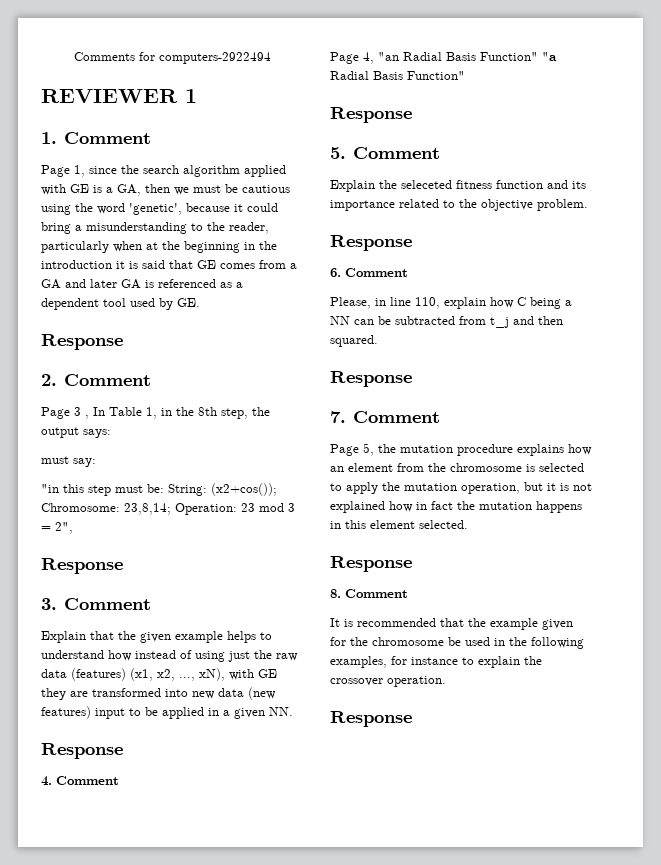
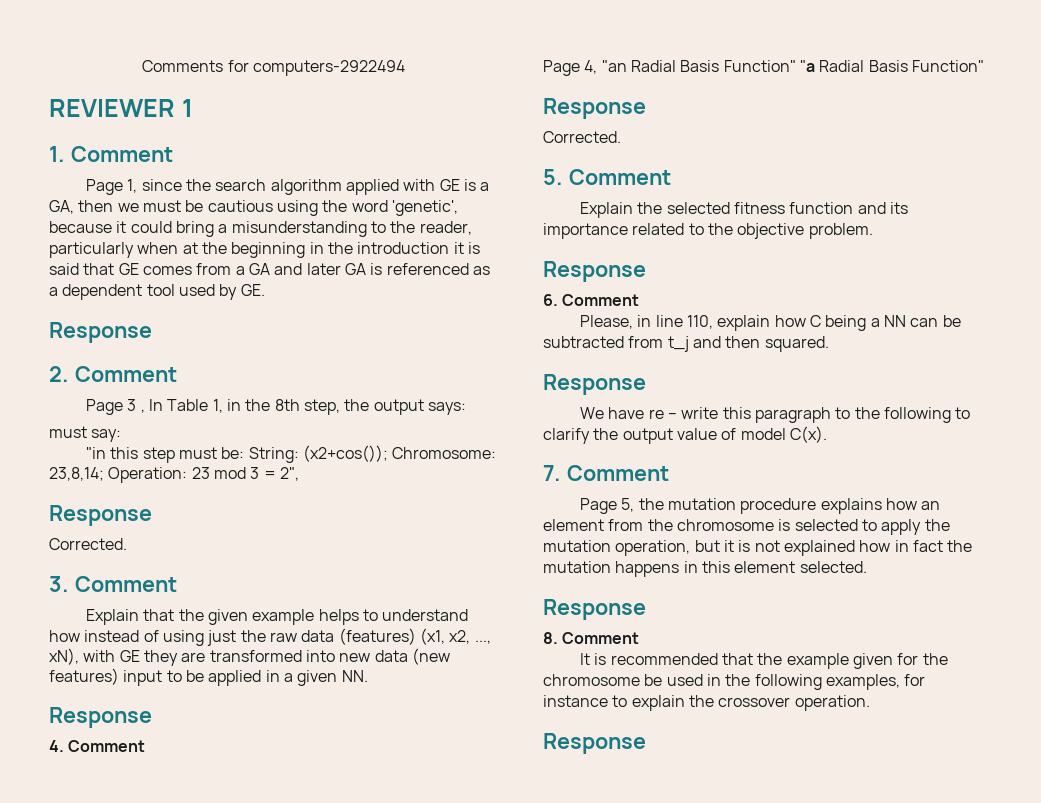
  "in this step must be: String: (x2+cos()); Chromosome: 23,8,14; Operation: 23 mod 3 = 2",
  Response
+ Corrected.
  Page 4, "an Radial Basis Function" "a Radial Basis Function"
  Response
+ Corrected.
- Explain the seleceted fitness function and its importance related to the objective problem.
+ Explain the selected fitness function and its importance related to the objective problem.
+ We have re – write this paragraph to the following to clarify the output value of model C(x).

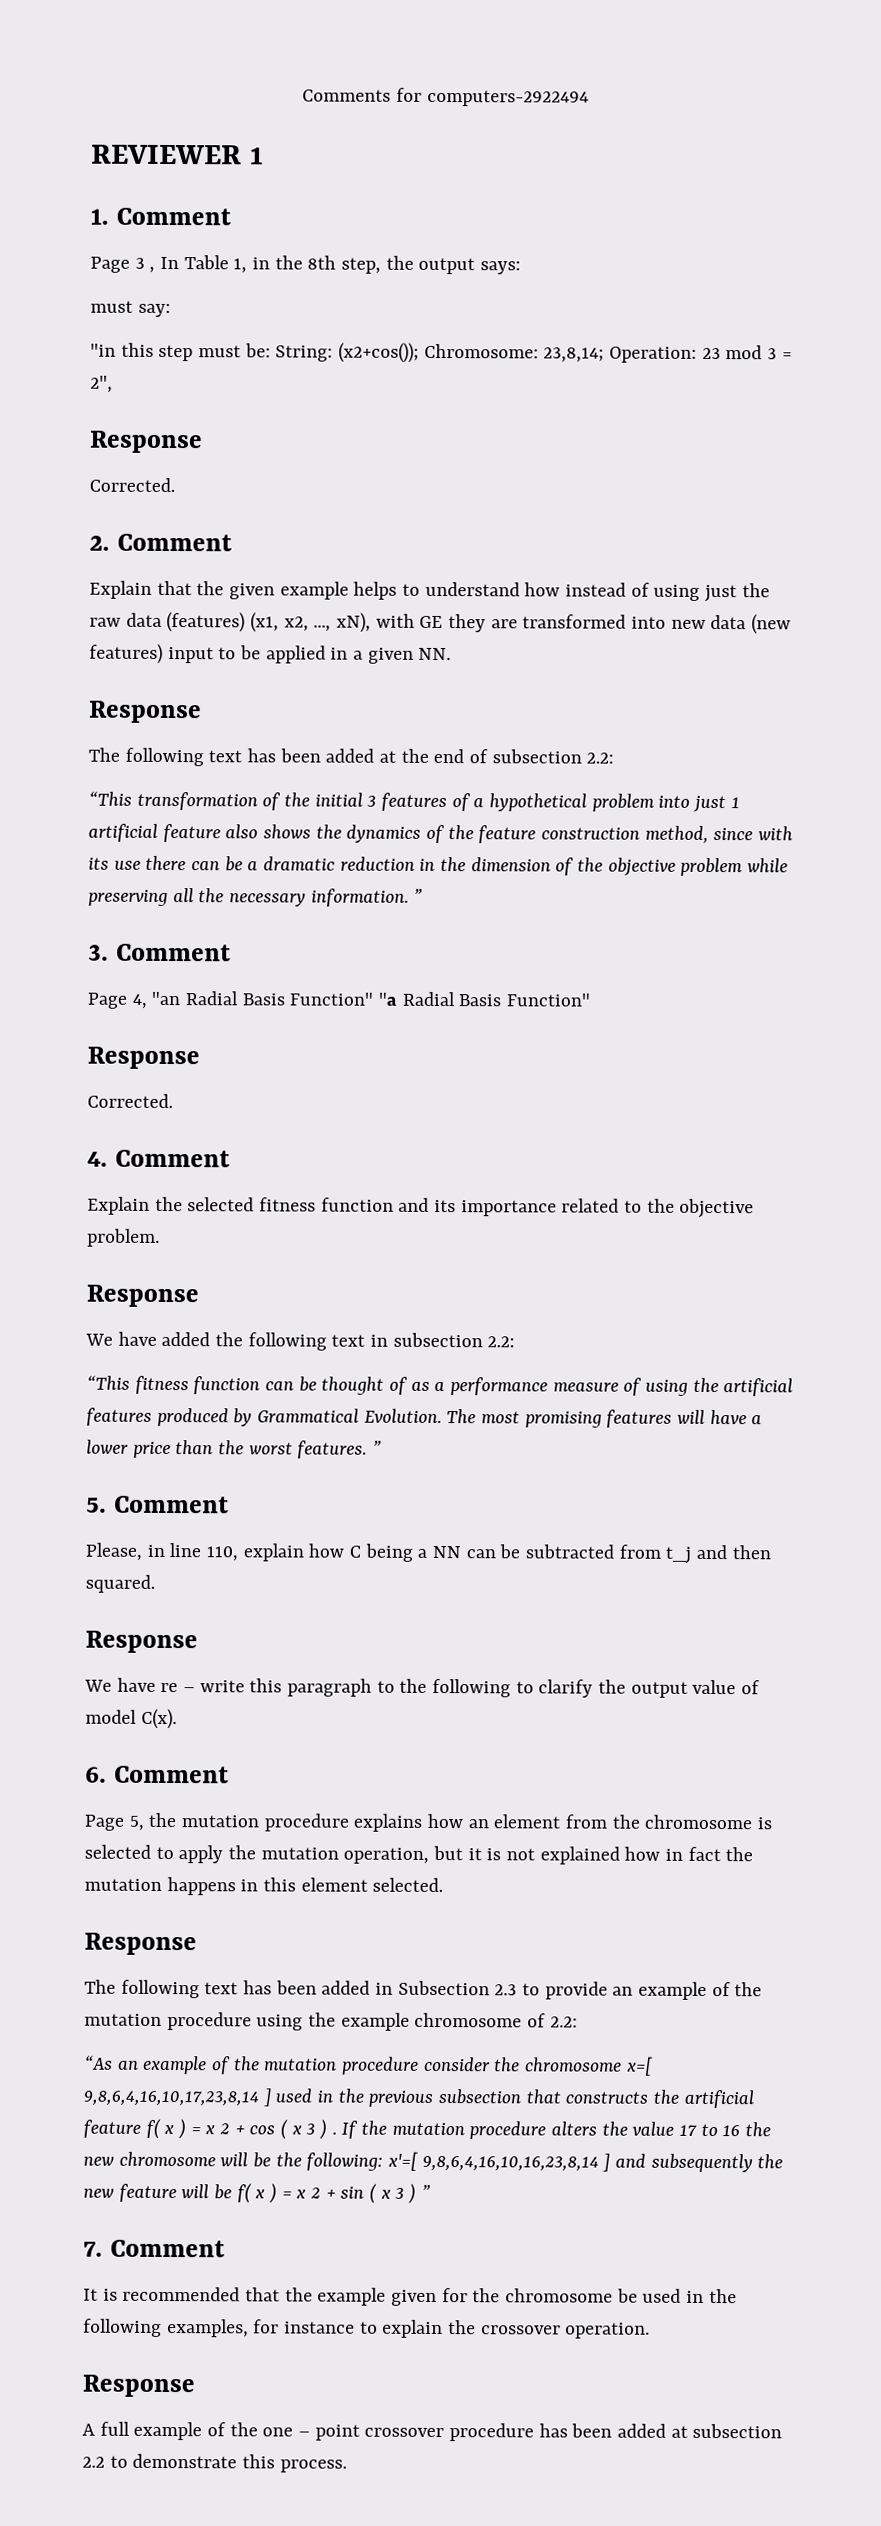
- Page 1, since the search algorithm applied with GE is a GA, then we must be cautious using the word 'genetic', because it could bring a misunderstanding to the reader, particularly when at the beginning in the introduction it is said that GE comes from a GA and later GA is referenced as a dependent tool used by GE.
- Response
- 2. Comment
- 3. Comment
+ 2. Comment
- 4. Comment
+ The following text has been added at the end of subsection 2.2:
+ “This transformation of the initial 3 features of a hypothetical problem into just 1 artificial feature also shows the dynamics of the feature construction method, since with its use there can be a dramatic reduction in the dimension of the objective problem while preserving all the necessary information. ”
+ 3. Comment
- 5. Comment
+ 4. Comment
- 6. Comment
+ We have added the following text in subsection 2.2:
+ “This fitness function can be thought of as a performance measure of using the artificial features produced by Grammatical Evolution. The most promising features will have a lower price than the worst features. ”
+ 5. Comment
- 7. Comment
+ 6. Comment
- 8. Comment
+ The following text has been added in Subsection 2.3 to provide an example of the mutation procedure using the example chromosome of 2.2:
+ “As an example of the mutation procedure consider the chromosome x=[ 9,8,6,4,16,10,17,23,8,14 ] used in the previous subsection that constructs the artificial feature f( x ) = x 2 + cos ( x 3 ) . If the mutation procedure alters the value 17 to 16 the new chromosome will be the following: x'=[ 9,8,6,4,16,10,16,23,8,14 ] and subsequently the new feature will be f( x ) = x 2 + sin ( x 3 ) ”
+ 7. Comment
+ A full example of the one – point crossover procedure has been added at subsection 2.2 to demonstrate this process.

